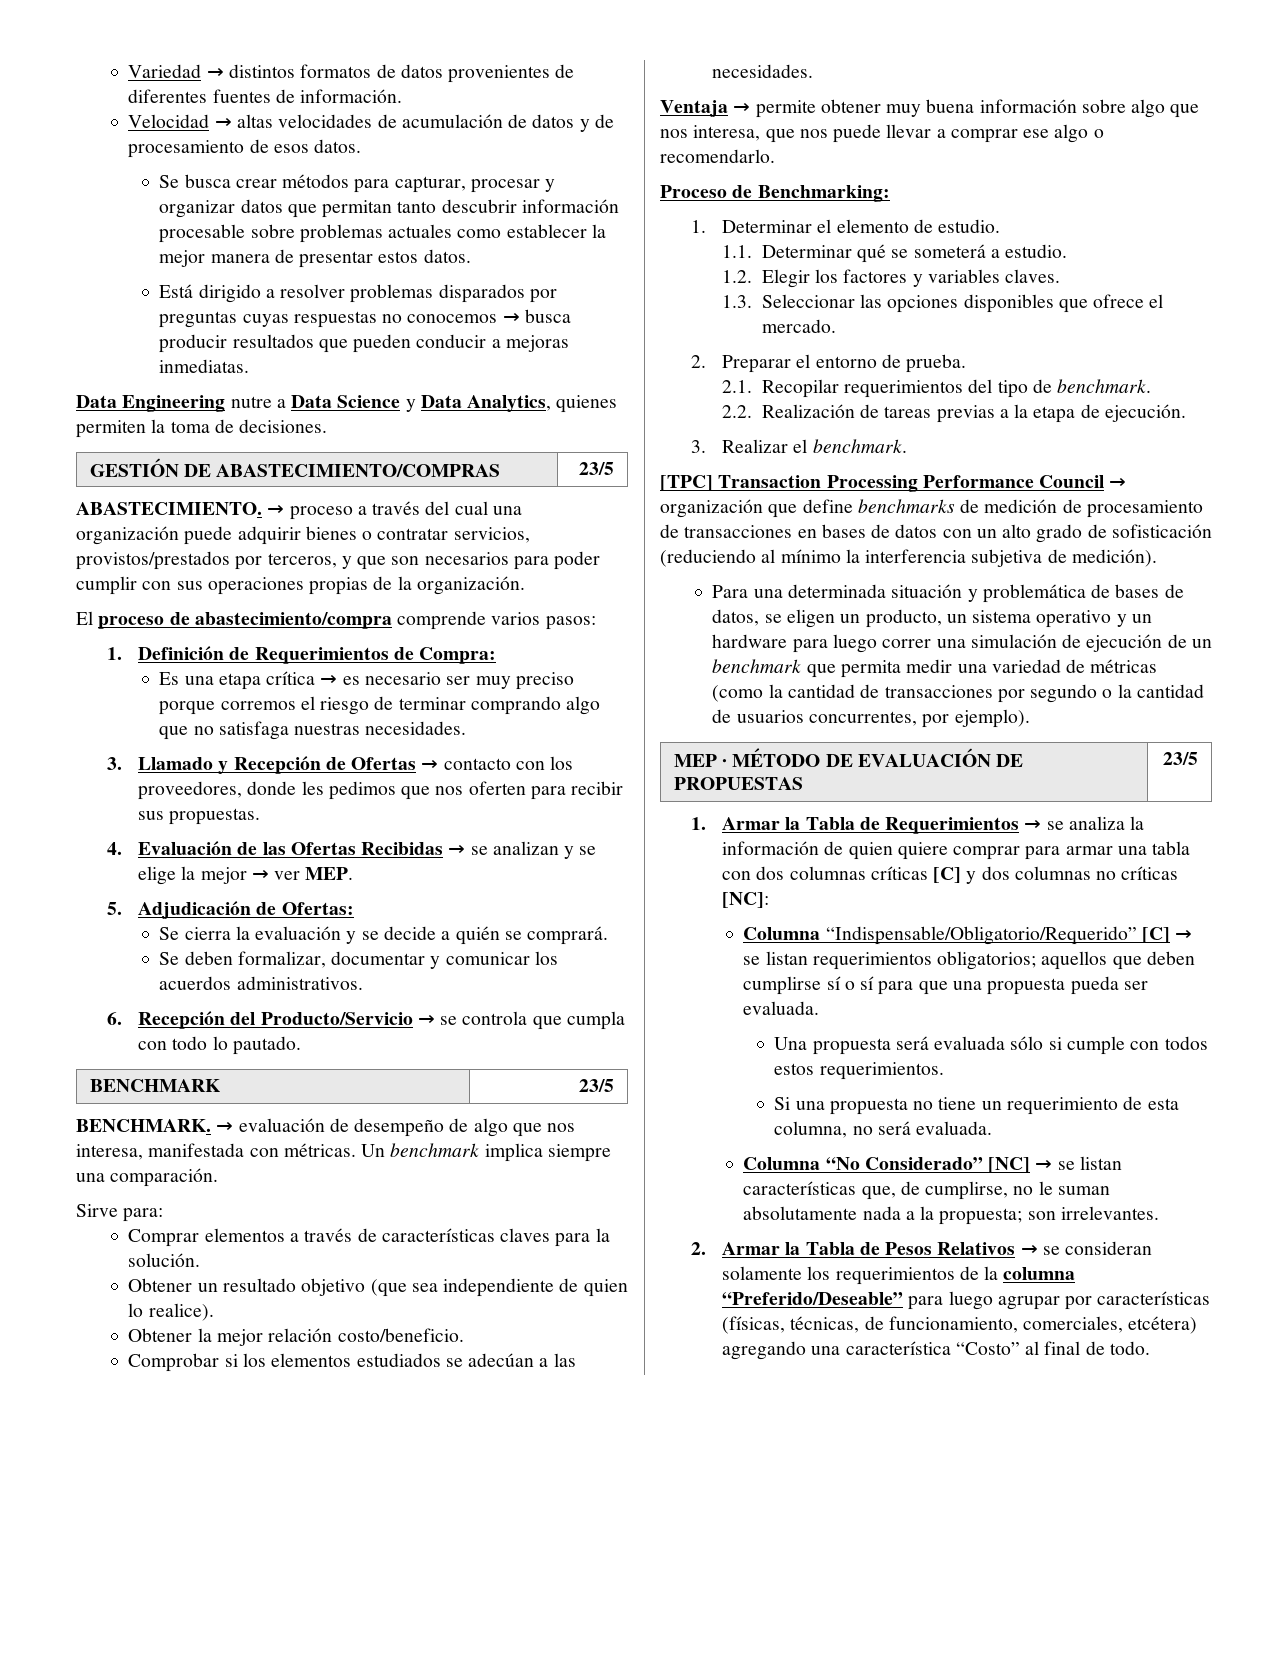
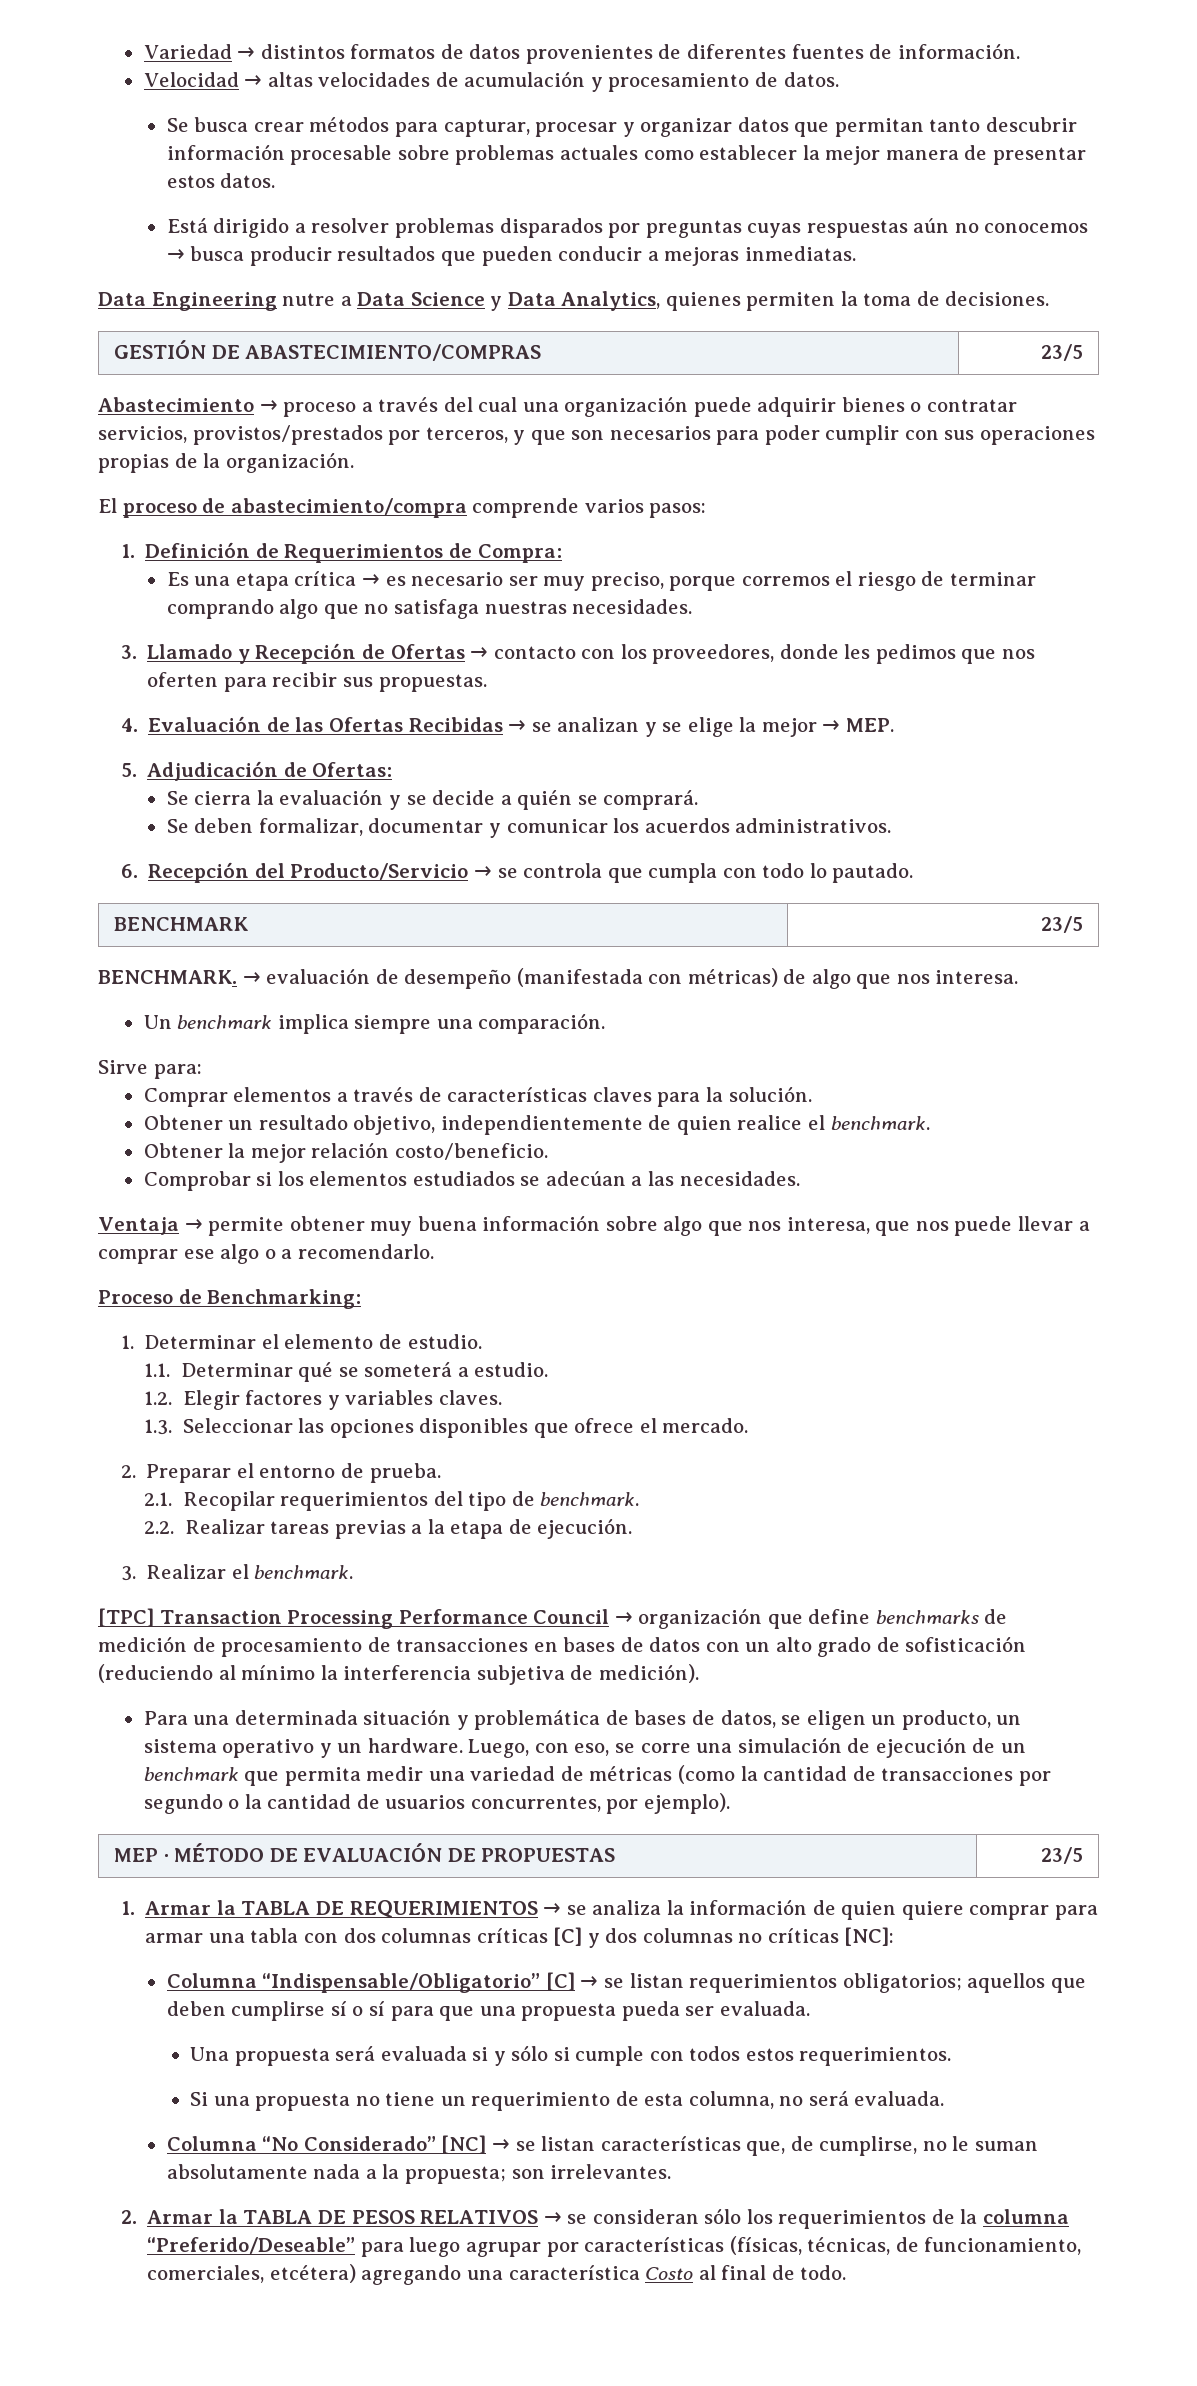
- Velocidad → altas velocidades de acumulación de datos y de procesamiento de esos datos.
+ Velocidad → altas velocidades de acumulación y procesamiento de datos.
- Está dirigido a resolver problemas disparados por preguntas cuyas respuestas no conocemos → busca producir resultados que pueden conducir a mejoras inmediatas.
+ Está dirigido a resolver problemas disparados por preguntas cuyas respuestas aún no conocemos → busca producir resultados que pueden conducir a mejoras inmediatas.
- ABASTECIMIENTO. → proceso a través del cual una organización puede adquirir bienes o contratar servicios, provistos/prestados por terceros, y que son necesarios para poder cumplir con sus operaciones propias de la organización.
+ Abastecimiento → proceso a través del cual una organización puede adquirir bienes o contratar servicios, provistos/prestados por terceros, y que son necesarios para poder cumplir con sus operaciones propias de la organización.
- Es una etapa crítica → es necesario ser muy preciso porque corremos el riesgo de terminar comprando algo que no satisfaga nuestras necesidades.
+ Es una etapa crítica → es necesario ser muy preciso, porque corremos el riesgo de terminar comprando algo que no satisfaga nuestras necesidades.
- 4. Evaluación de las Ofertas Recibidas → se analizan y se elige la mejor → ver MEP.
+ 4. Evaluación de las Ofertas Recibidas → se analizan y se elige la mejor → MEP.
- → evaluación de desempeño de algo que nos interesa, manifestada con métricas. Un benchmark implica siempre una comparación.
+ → evaluación de desempeño (manifestada con métricas) de algo que nos interesa.
+ Un benchmark implica siempre una comparación.
- Obtener un resultado objetivo (que sea independiente de quien lo realice).
+ Obtener un resultado objetivo, independientemente de quien realice el benchmark.
- Ventaja → permite obtener muy buena información sobre algo que nos interesa, que nos puede llevar a comprar ese algo o recomendarlo.
+ Ventaja → permite obtener muy buena información sobre algo que nos interesa, que nos puede llevar a comprar ese algo o a recomendarlo.
- 1.2. Elegir los factores y variables claves.
+ 1.2. Elegir factores y variables claves.
- 2.2. Realización de tareas previas a la etapa de ejecución.
+ 2.2. Realizar tareas previas a la etapa de ejecución.
- Para una determinada situación y problemática de bases de datos, se eligen un producto, un sistema operativo y un hardware para luego correr una simulación de ejecución de un benchmark que permita medir una variedad de métricas (como la cantidad de transacciones por segundo o la cantidad de usuarios concurrentes, por ejemplo).
+ Para una determinada situación y problemática de bases de datos, se eligen un producto, un sistema operativo y un hardware. Luego, con eso, se corre una simulación de ejecución de un benchmark que permita medir una variedad de métricas (como la cantidad de transacciones por segundo o la cantidad de usuarios concurrentes, por ejemplo).
- 1. Armar la Tabla de Requerimientos → se analiza la información de quien quiere comprar para armar una tabla con dos columnas críticas [C] y dos columnas no críticas [NC]:
+ 1. Armar la TABLA DE REQUERIMIENTOS → se analiza la información de quien quiere comprar para armar una tabla con dos columnas críticas [C] y dos columnas no críticas [NC]:
- Columna “Indispensable/Obligatorio/Requerido” [C] → se listan requerimientos obligatorios; aquellos que deben cumplirse sí o sí para que una propuesta pueda ser evaluada.
+ Columna “Indispensable/Obligatorio” [C] → se listan requerimientos obligatorios; aquellos que deben cumplirse sí o sí para que una propuesta pueda ser evaluada.
- Una propuesta será evaluada sólo si cumple con todos estos requerimientos.
+ Una propuesta será evaluada si y sólo si cumple con todos estos requerimientos.
- 2. Armar la Tabla de Pesos Relativos → se consideran solamente los requerimientos de la columna “Preferido/Deseable” para luego agrupar por características (físicas, técnicas, de funcionamiento, comerciales, etcétera) agregando una característica “Costo” al final de todo.
+ 2. Armar la TABLA DE PESOS RELATIVOS → se consideran sólo los requerimientos de la columna “Preferido/Deseable” para luego agrupar por características (físicas, técnicas, de funcionamiento, comerciales, etcétera) agregando una característica Costo al final de todo.

